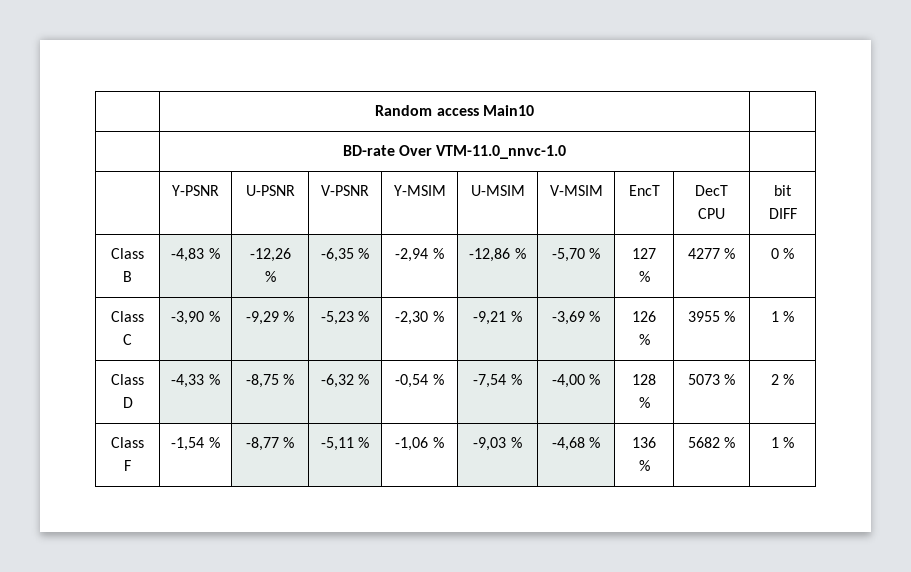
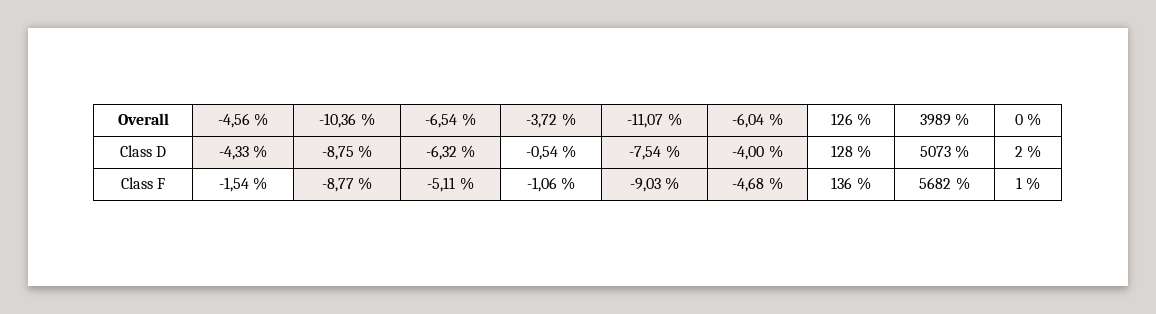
- | Random access Main10 |
- | BD-rate Over VTM-11.0_nnvc-1.0 |
- | Y-PSNR | U-PSNR | V-PSNR | Y-MSIM | U-MSIM | V-MSIM | EncT | DecT CPU | bit DIFF
- Class B | -4,83 % | -12,26 % | -6,35 % | -2,94 % | -12,86 % | -5,70 % | 127 % | 4277 % | 0 %
- Class C | -3,90 % | -9,29 % | -5,23 % | -2,30 % | -9,21 % | -3,69 % | 126 % | 3955 % | 1 %
+ Overall | -4,56 % | -10,36 % | -6,54 % | -3,72 % | -11,07 % | -6,04 % | 126 % | 3989 % | 0 %

